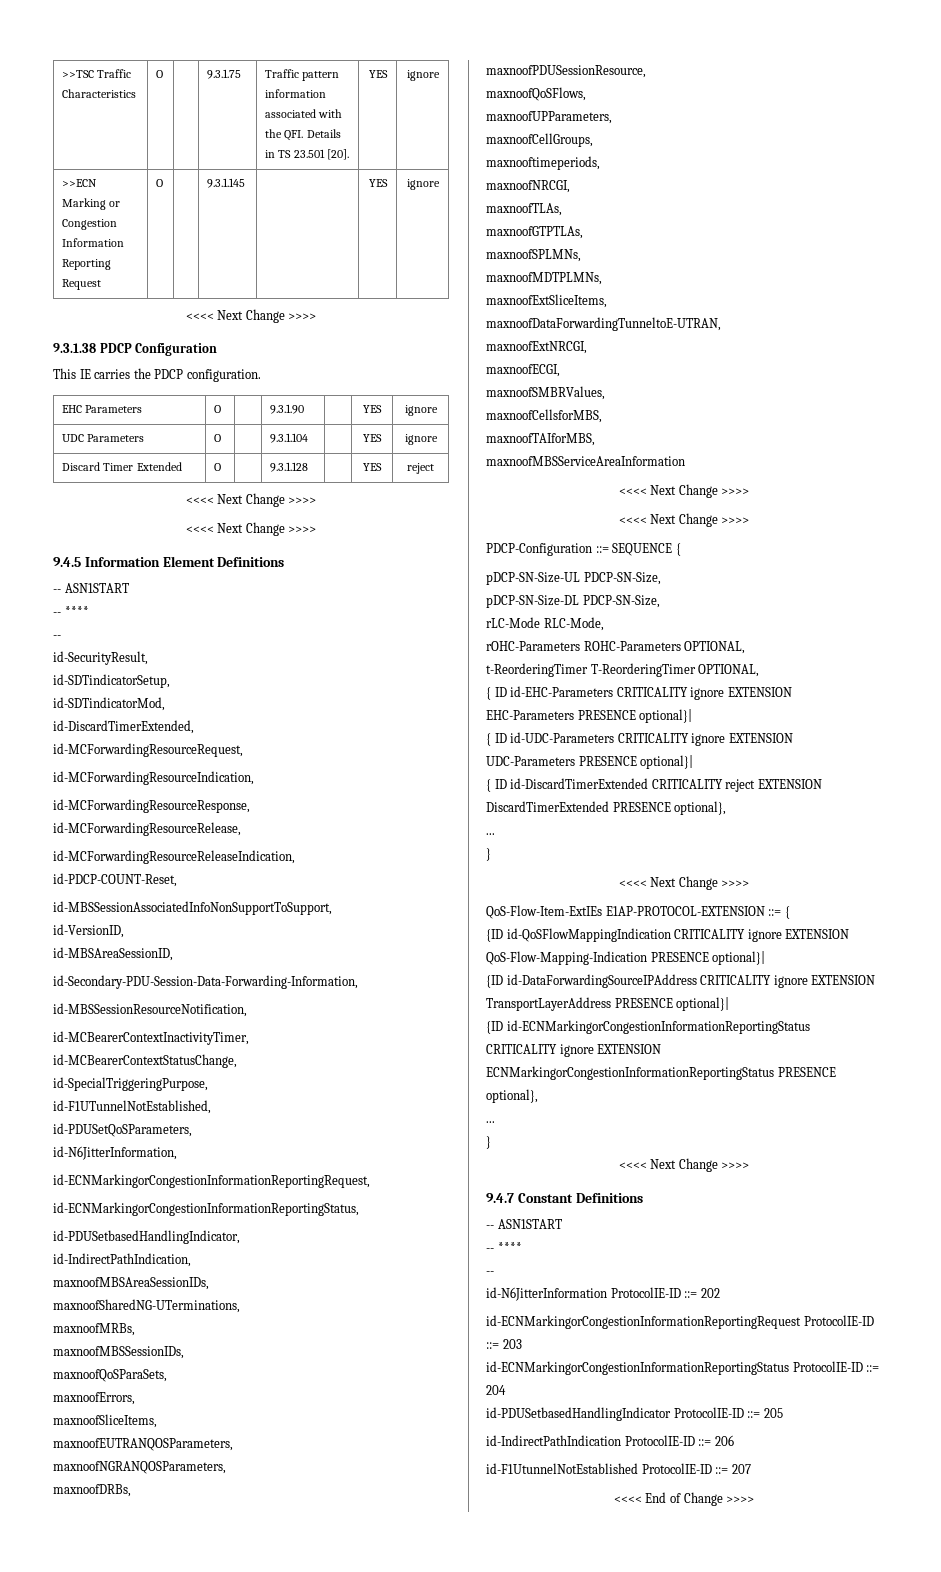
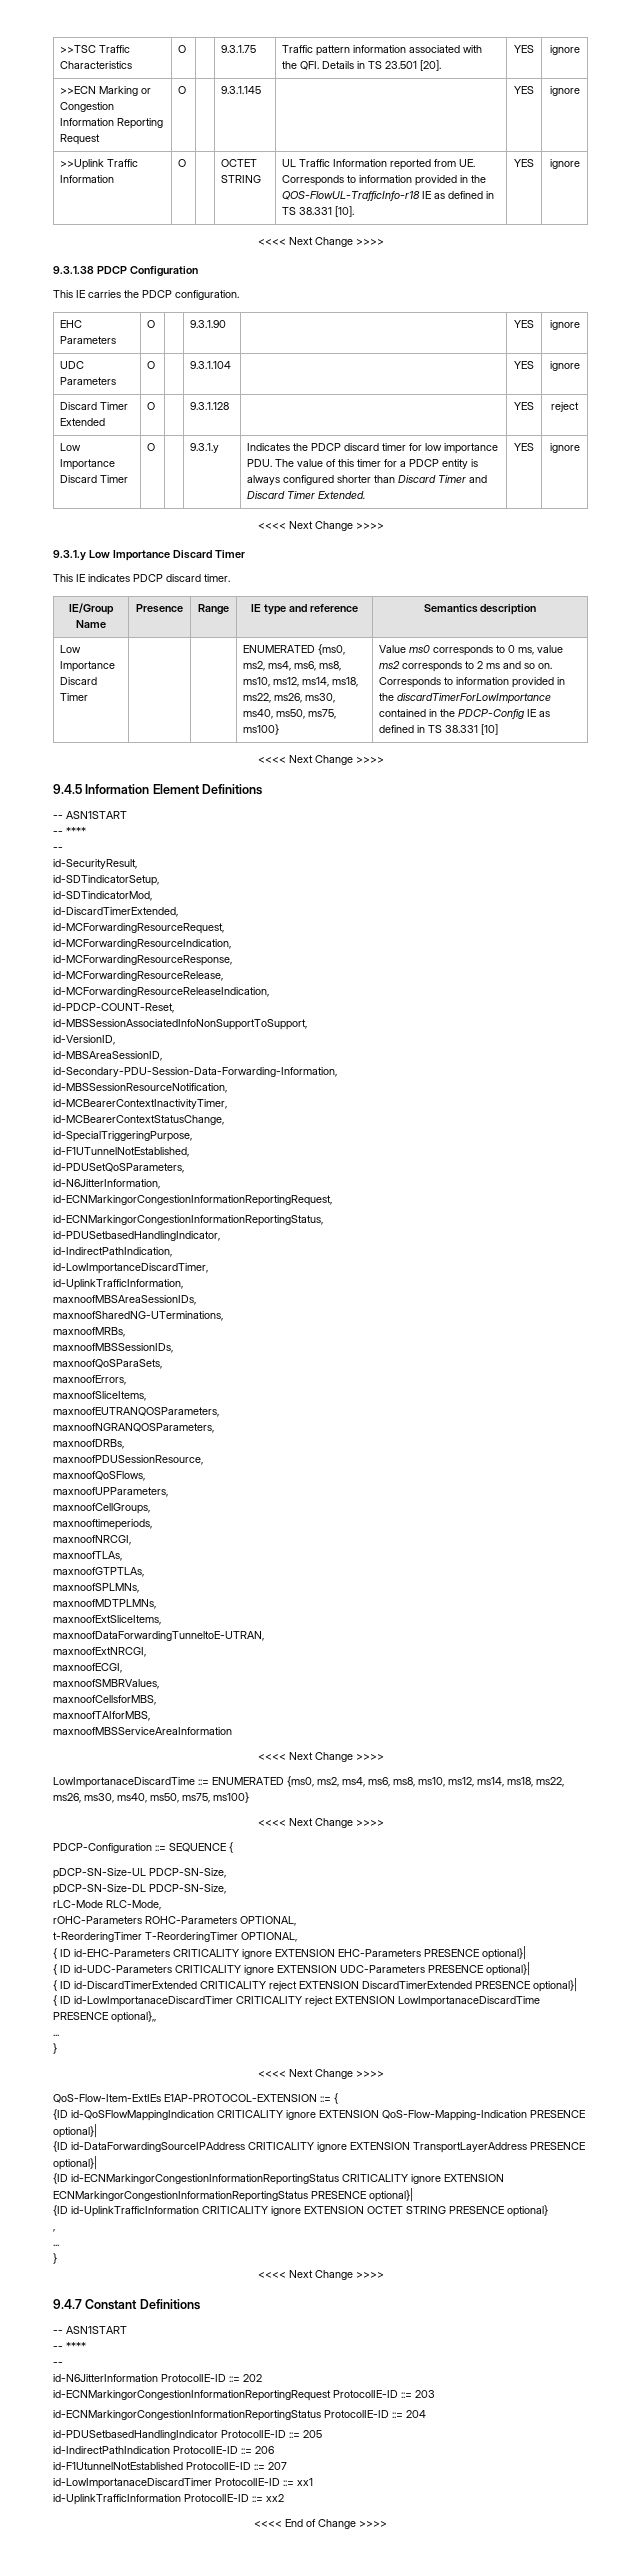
+ >>Uplink Traffic Information | O | | OCTET STRING | UL Traffic Information reported from UE. Corresponds to information provided in the QOS-FlowUL-TrafficInfo-r18 IE as defined in TS 38.331 [10]. | YES | ignore
  Discard Timer Extended | O | | 9.3.1.128 | | YES | reject
+ Low Importance Discard Timer | O | | 9.3.1.y | Indicates the PDCP discard timer for low importance PDU. The value of this timer for a PDCP entity is always configured shorter than Discard Timer and Discard Timer Extended. | YES | ignore
  <<<< Next Change >>>>
+ 9.3.1.y Low Importance Discard Timer
+ This IE indicates PDCP discard timer.
+ IE/Group Name | Presence | Range | IE type and reference | Semantics description
+ Low Importance Discard Timer | | | ENUMERATED {ms0, ms2, ms4, ms6, ms8, ms10, ms12, ms14, ms18, ms22, ms26, ms30, ms40, ms50, ms75, ms100} | Value ms0 corresponds to 0 ms, value ms2 corresponds to 2 ms and so on. Corresponds to information provided in the discardTimerForLowImportance contained in the PDCP-Config IE as defined in TS 38.331 [10]
+ id-LowImportanceDiscardTimer,
+ id-UplinkTrafficInformation,
+ LowImportanaceDiscardTime ::= ENUMERATED {ms0, ms2, ms4, ms6, ms8, ms10, ms12, ms14, ms18, ms22, ms26, ms30, ms40, ms50, ms75, ms100}
- { ID id-DiscardTimerExtended CRITICALITY reject EXTENSION DiscardTimerExtended PRESENCE optional},
+ { ID id-DiscardTimerExtended CRITICALITY reject EXTENSION DiscardTimerExtended PRESENCE optional}|
+ { ID id-LowImportanaceDiscardTimer CRITICALITY reject EXTENSION LowImportanaceDiscardTime PRESENCE optional},,
- {ID id-ECNMarkingorCongestionInformationReportingStatus CRITICALITY ignore EXTENSION ECNMarkingorCongestionInformationReportingStatus PRESENCE optional},
+ {ID id-ECNMarkingorCongestionInformationReportingStatus CRITICALITY ignore EXTENSION ECNMarkingorCongestionInformationReportingStatus PRESENCE optional}|
+ {ID id-UplinkTrafficInformation CRITICALITY ignore EXTENSION OCTET STRING PRESENCE optional}
+ ,
+ id-LowImportanaceDiscardTimer ProtocolIE-ID ::= xx1
+ id-UplinkTrafficInformation ProtocolIE-ID ::= xx2

